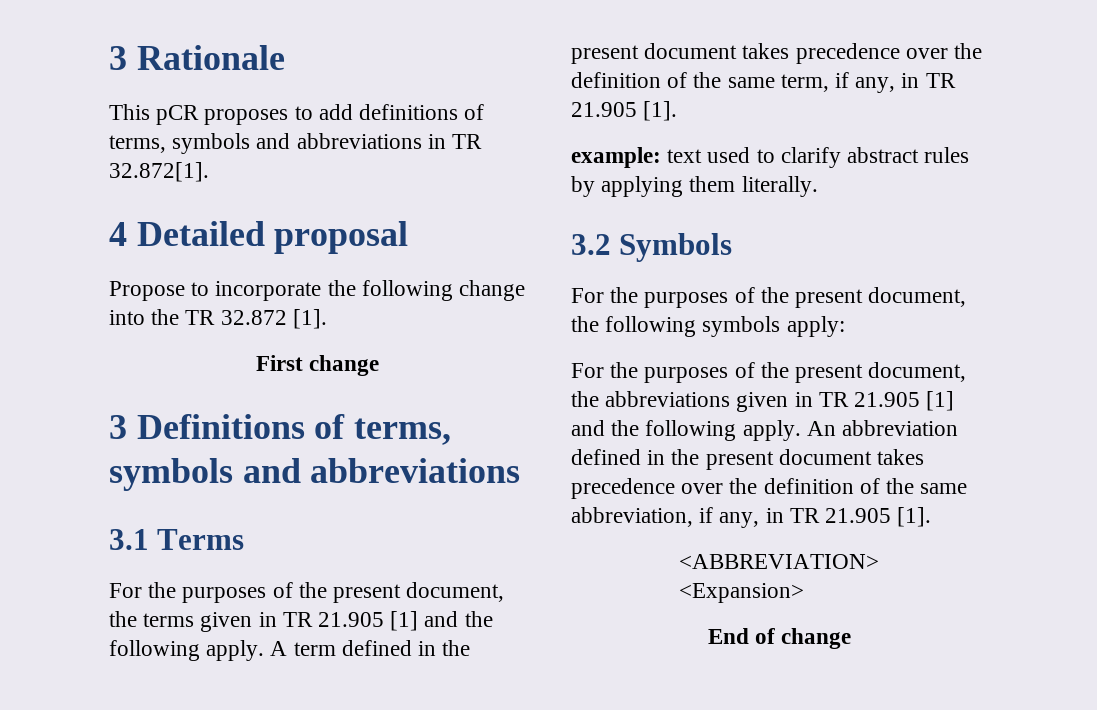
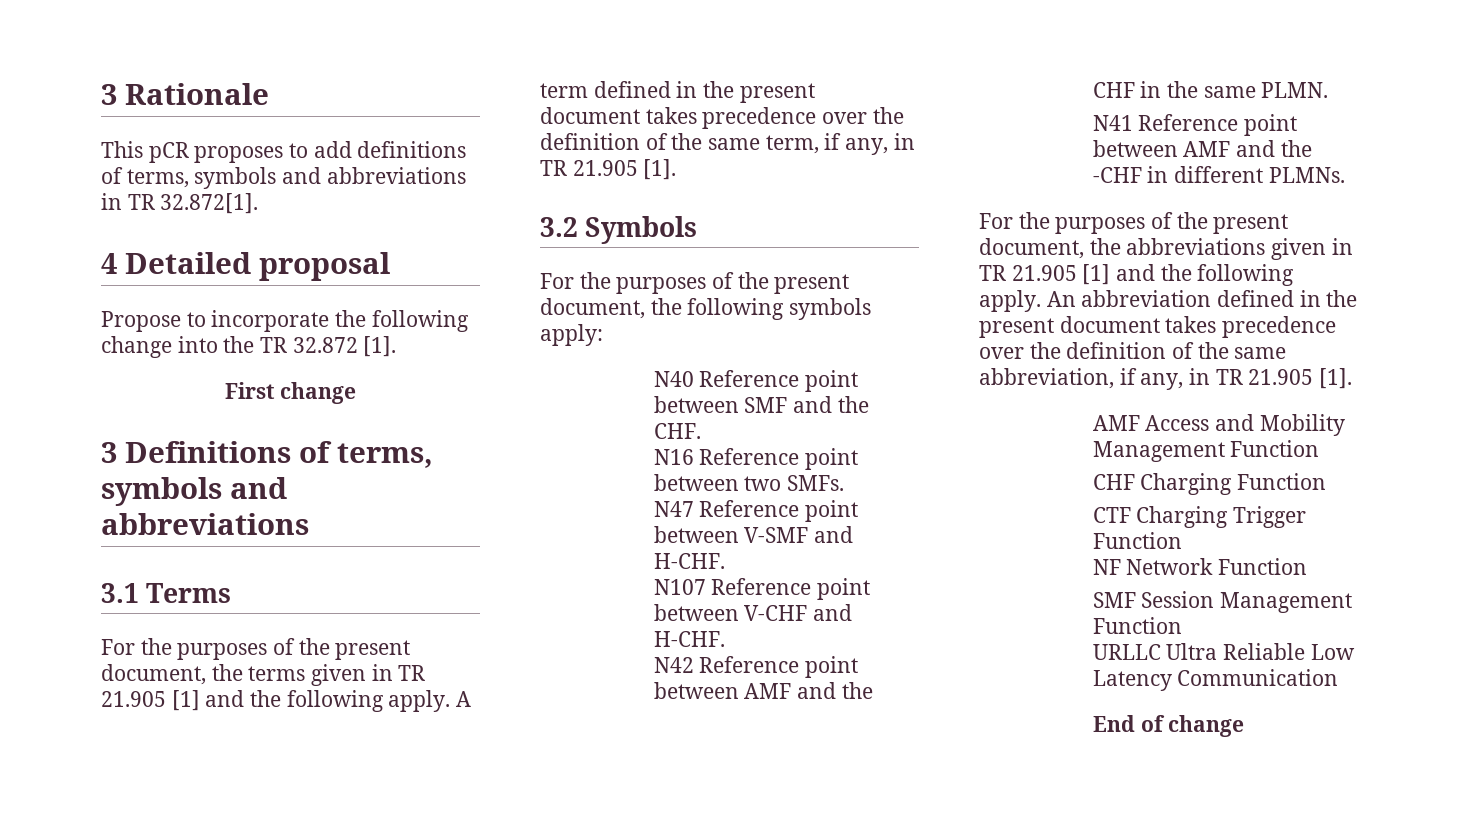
- example: text used to clarify abstract rules by applying them literally.
+ N40 Reference point between SMF and the CHF.
+ N16 Reference point between two SMFs.
+ N47 Reference point between V-SMF and H-CHF.
+ N107 Reference point between V-CHF and H-CHF.
+ N42 Reference point between AMF and the CHF in the same PLMN.
+ N41 Reference point between AMF and the -CHF in different PLMNs.
- <ABBREVIATION> <Expansion>
+ AMF Access and Mobility Management Function
+ CHF Charging Function
+ CTF Charging Trigger Function
+ NF Network Function
+ SMF Session Management Function
+ URLLC Ultra Reliable Low Latency Communication

